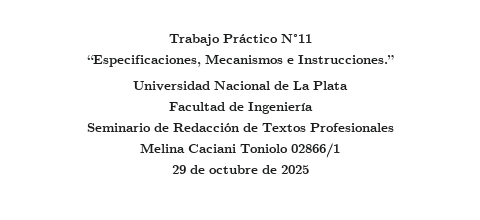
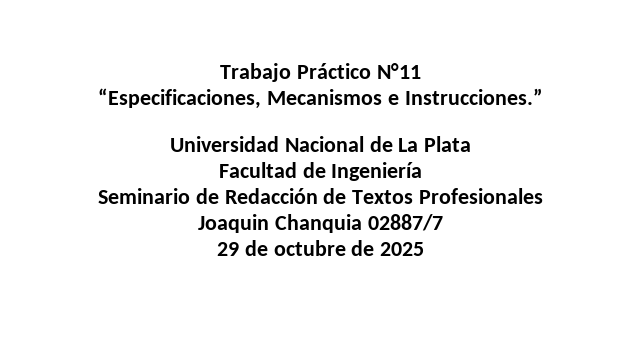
- Melina Caciani Toniolo 02866/1
+ Joaquin Chanquia 02887/7

